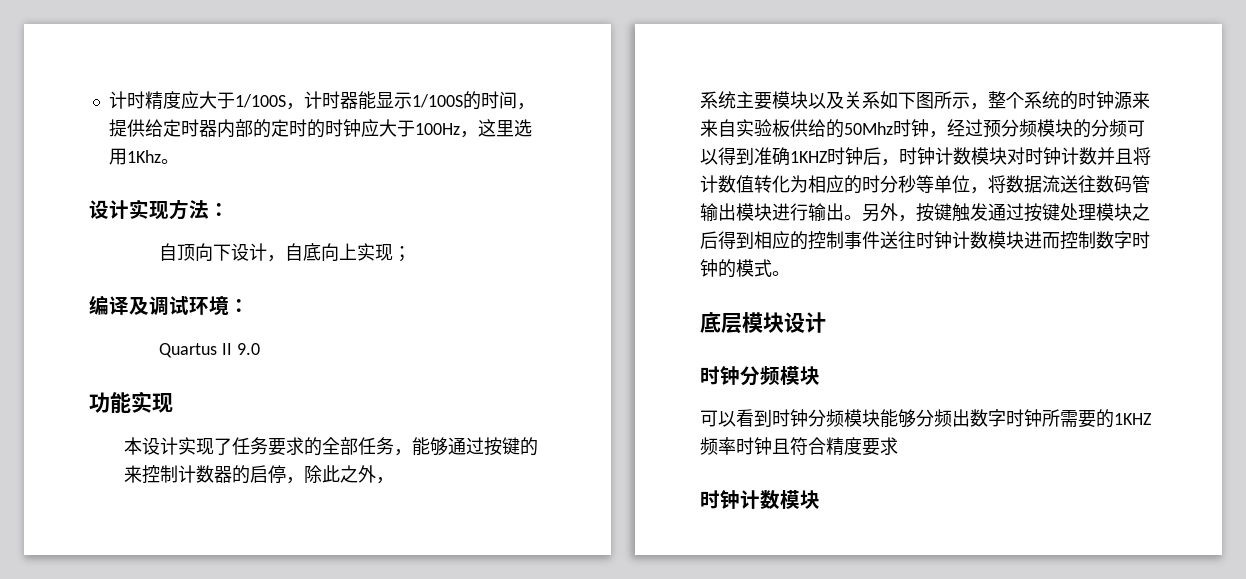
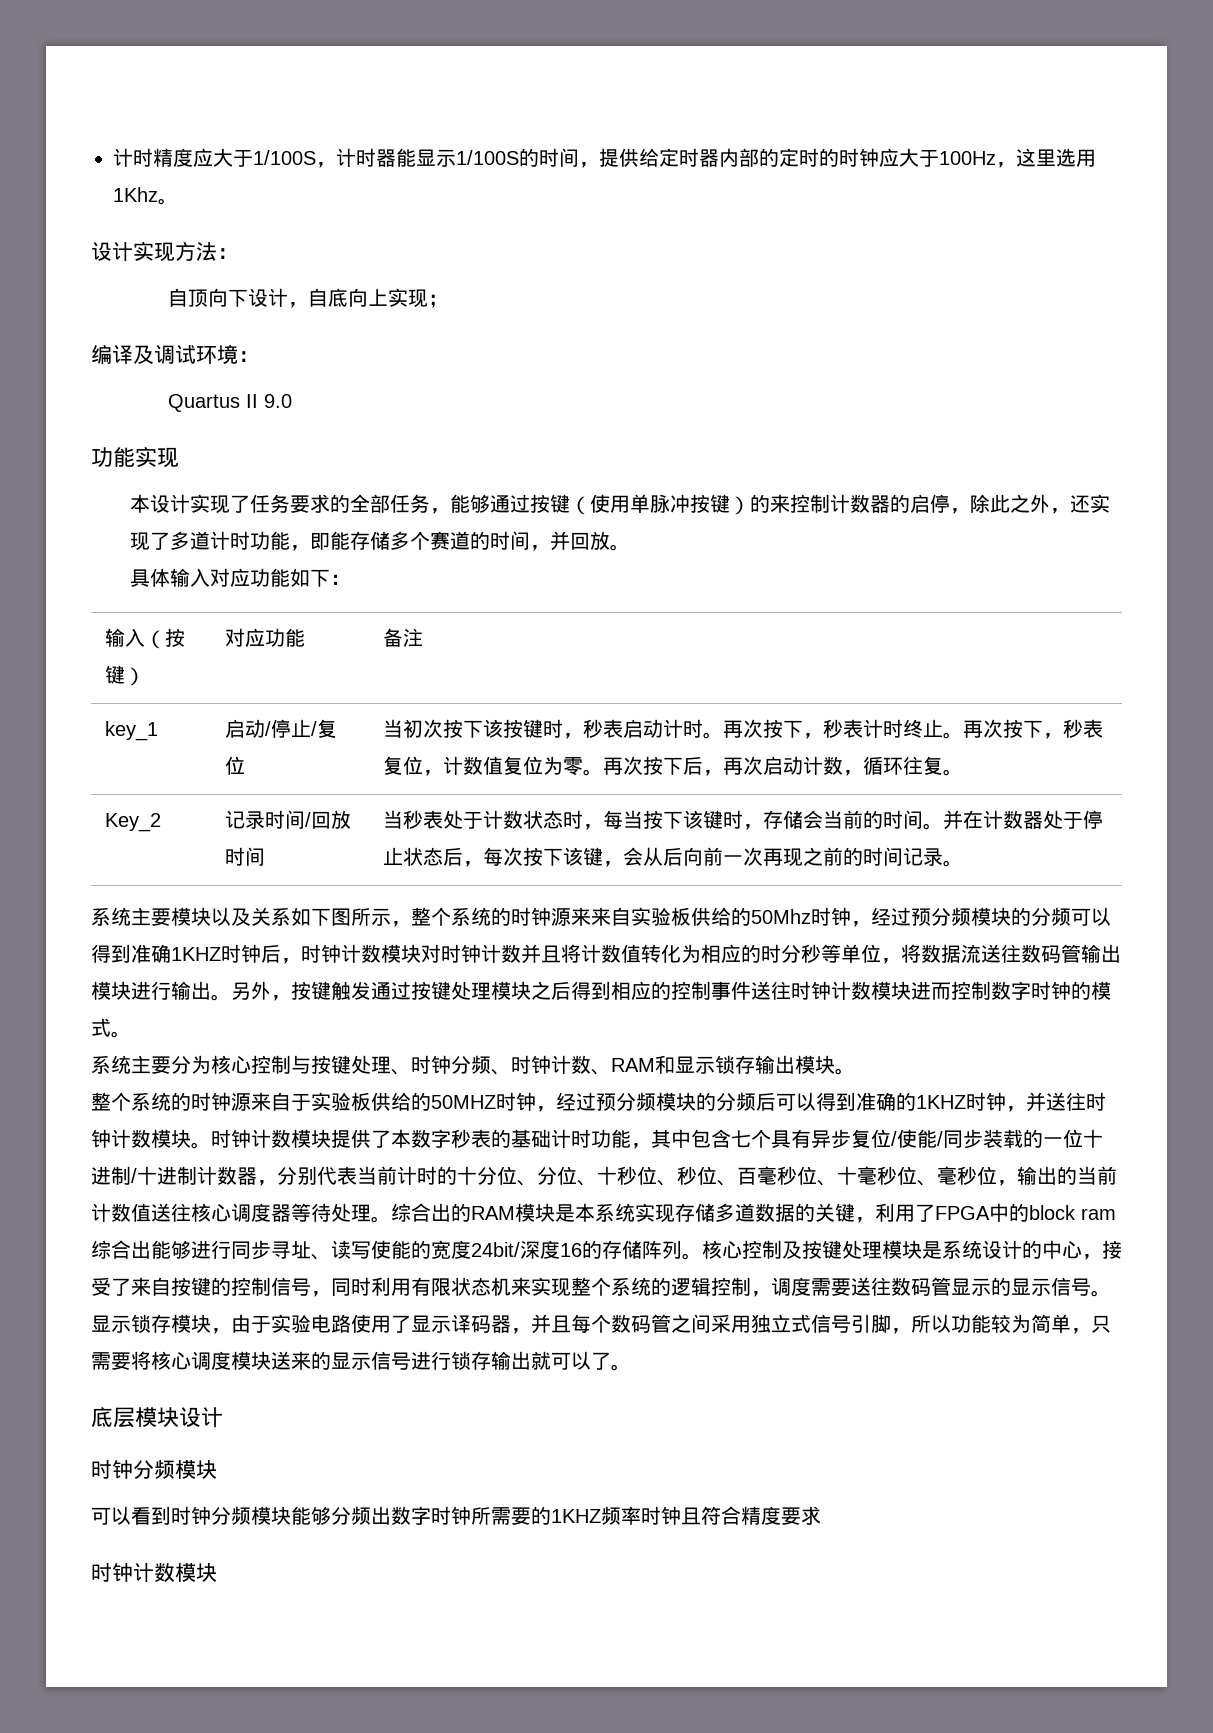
- 本设计实现了任务要求的全部任务，能够通过按键的来控制计数器的启停，除此之外，
+ 本设计实现了任务要求的全部任务，能够通过按键（使用单脉冲按键）的来控制计数器的启停，除此之外，还实现了多道计时功能，即能存储多个赛道的时间，并回放。
+ 具体输入对应功能如下：
+ 输入（按键） | 对应功能 | 备注
+ key_1 | 启动/停止/复位 | 当初次按下该按键时，秒表启动计时。再次按下，秒表计时终止。再次按下，秒表复位，计数值复位为零。再次按下后，再次启动计数，循环往复。
+ Key_2 | 记录时间/回放时间 | 当秒表处于计数状态时，每当按下该键时，存储会当前的时间。并在计数器处于停止状态后，每次按下该键，会从后向前一次再现之前的时间记录。
+ 系统主要分为核心控制与按键处理、时钟分频、时钟计数、RAM和显示锁存输出模块。
+ 整个系统的时钟源来自于实验板供给的50MHZ时钟，经过预分频模块的分频后可以得到准确的1KHZ时钟，并送往时钟计数模块。时钟计数模块提供了本数字秒表的基础计时功能，其中包含七个具有异步复位/使能/同步装载的一位十进制/十进制计数器，分别代表当前计时的十分位、分位、十秒位、秒位、百毫秒位、十毫秒位、毫秒位，输出的当前计数值送往核心调度器等待处理。综合出的RAM模块是本系统实现存储多道数据的关键，利用了FPGA中的block ram综合出能够进行同步寻址、读写使能的宽度24bit/深度16的存储阵列。核心控制及按键处理模块是系统设计的中心，接受了来自按键的控制信号，同时利用有限状态机来实现整个系统的逻辑控制，调度需要送往数码管显示的显示信号。显示锁存模块，由于实验电路使用了显示译码器，并且每个数码管之间采用独立式信号引脚，所以功能较为简单，只需要将核心调度模块送来的显示信号进行锁存输出就可以了。

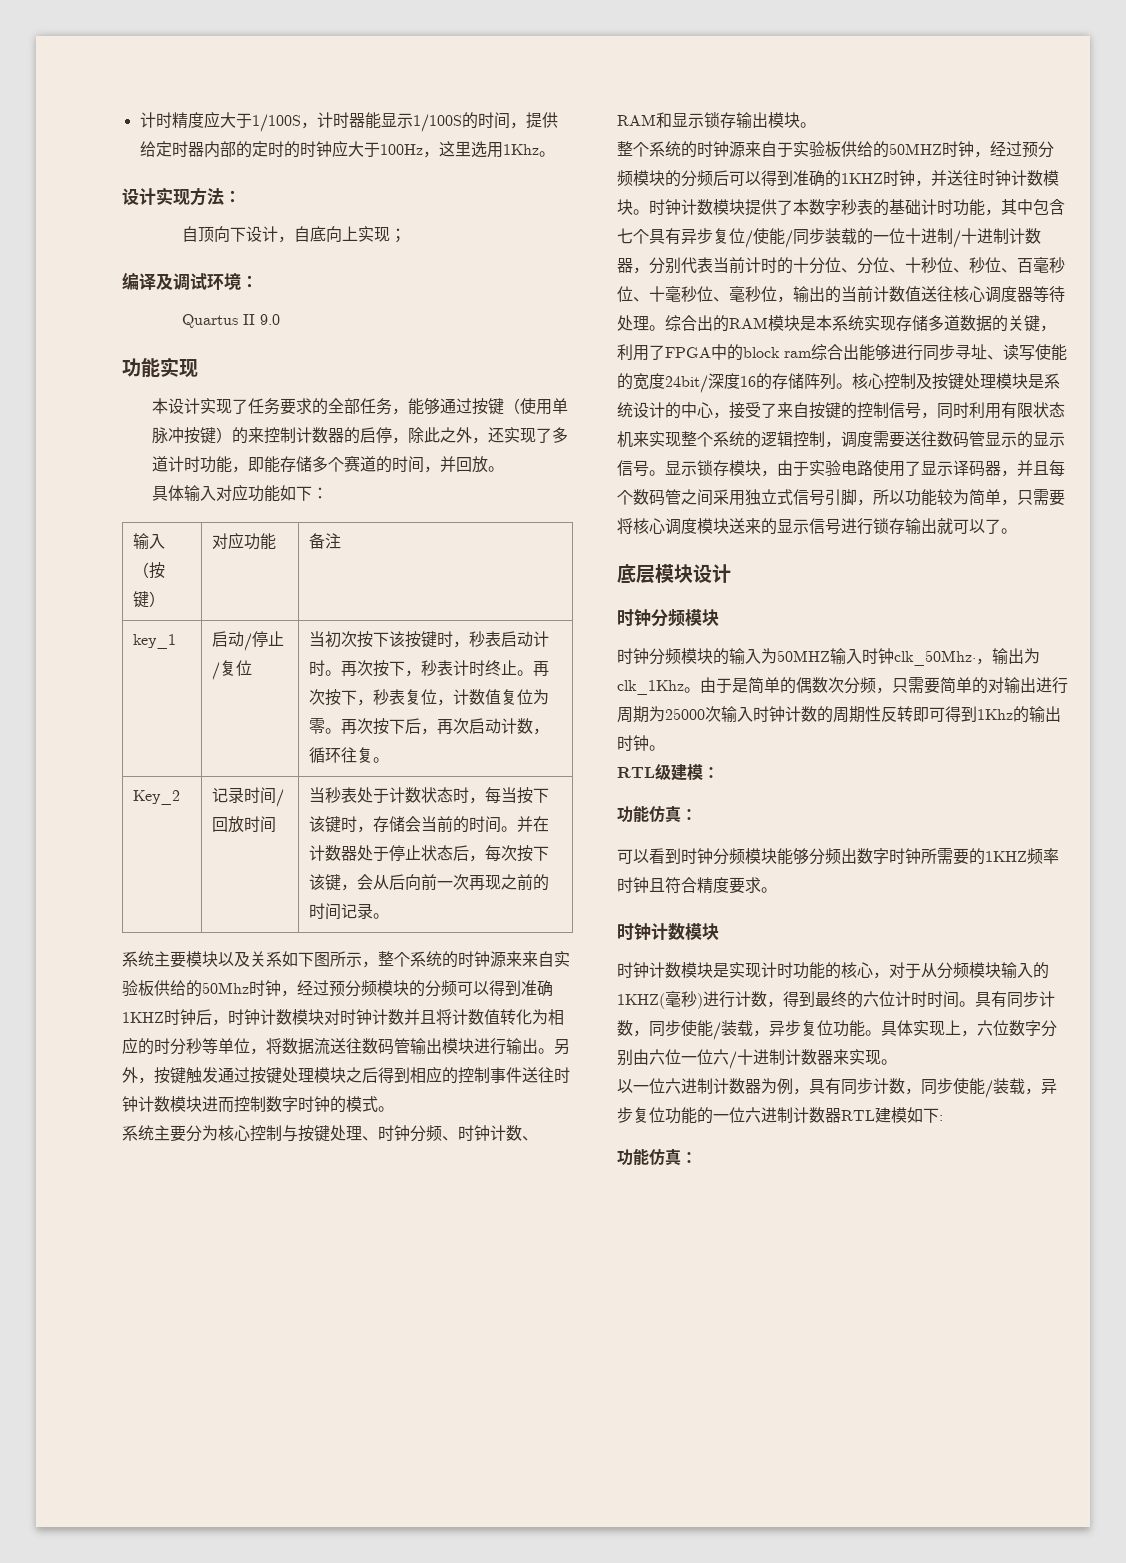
+ 时钟分频模块的输入为50MHZ输入时钟clk_50Mhz·，输出为clk_1Khz。由于是简单的偶数次分频，只需要简单的对输出进行周期为25000次输入时钟计数的周期性反转即可得到1Khz的输出时钟。
+ RTL级建模：
+ 功能仿真：
- 可以看到时钟分频模块能够分频出数字时钟所需要的1KHZ频率时钟且符合精度要求
+ 可以看到时钟分频模块能够分频出数字时钟所需要的1KHZ频率时钟且符合精度要求。
  时钟计数模块
+ 时钟计数模块是实现计时功能的核心，对于从分频模块输入的1KHZ(毫秒)进行计数，得到最终的六位计时时间。具有同步计数，同步使能/装载，异步复位功能。具体实现上，六位数字分别由六位一位六/十进制计数器来实现。
+ 以一位六进制计数器为例，具有同步计数，同步使能/装载，异步复位功能的一位六进制计数器RTL建模如下:
+ 功能仿真：

